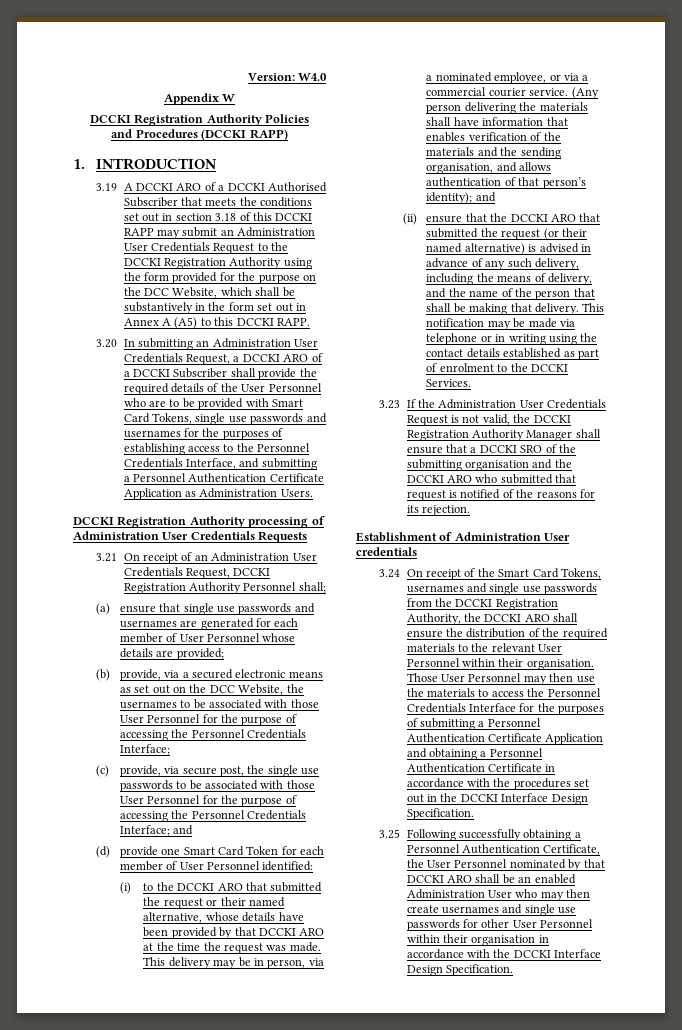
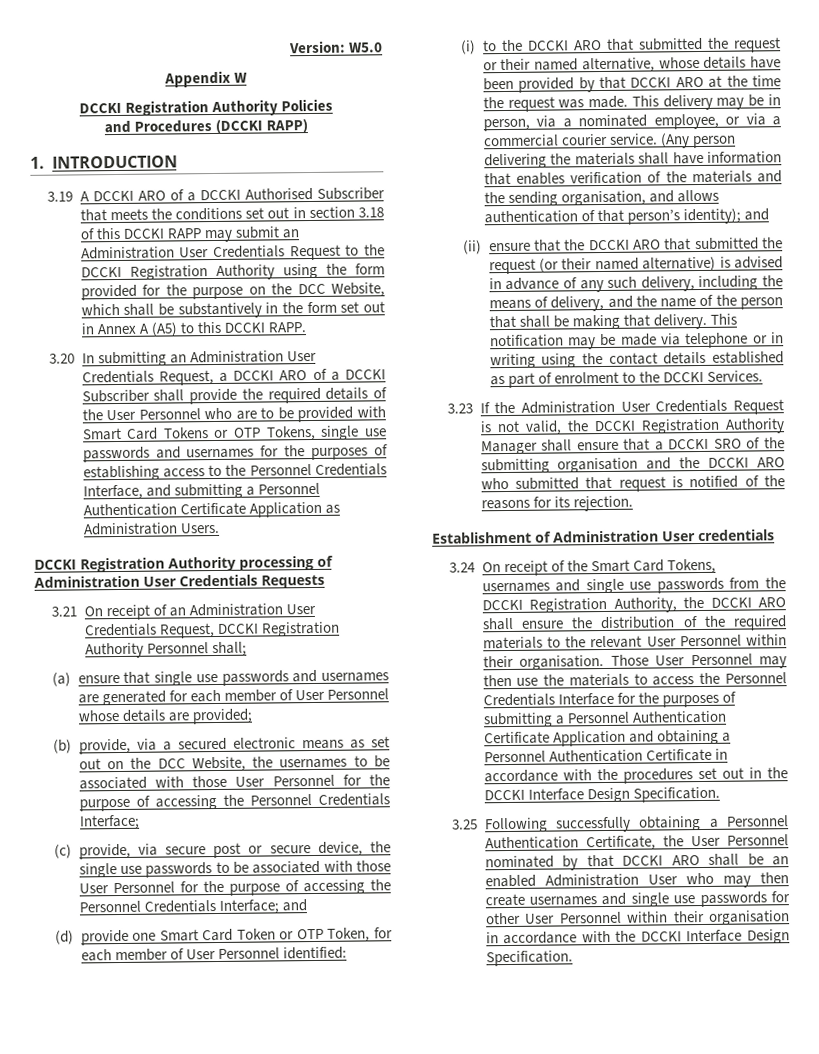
- Version: W4.0
+ Version: W5.0
- 3.20 In submitting an Administration User Credentials Request, a DCCKI ARO of a DCCKI Subscriber shall provide the required details of the User Personnel who are to be provided with Smart Card Tokens, single use passwords and usernames for the purposes of establishing access to the Personnel Credentials Interface, and submitting a Personnel Authentication Certificate Application as Administration Users.
+ 3.20 In submitting an Administration User Credentials Request, a DCCKI ARO of a DCCKI Subscriber shall provide the required details of the User Personnel who are to be provided with Smart Card Tokens or OTP Tokens, single use passwords and usernames for the purposes of establishing access to the Personnel Credentials Interface, and submitting a Personnel Authentication Certificate Application as Administration Users.
- (c) provide, via secure post, the single use passwords to be associated with those User Personnel for the purpose of accessing the Personnel Credentials Interface; and
+ (c) provide, via secure post or secure device, the single use passwords to be associated with those User Personnel for the purpose of accessing the Personnel Credentials Interface; and
- (d) provide one Smart Card Token for each member of User Personnel identified:
+ (d) provide one Smart Card Token or OTP Token, for each member of User Personnel identified:

